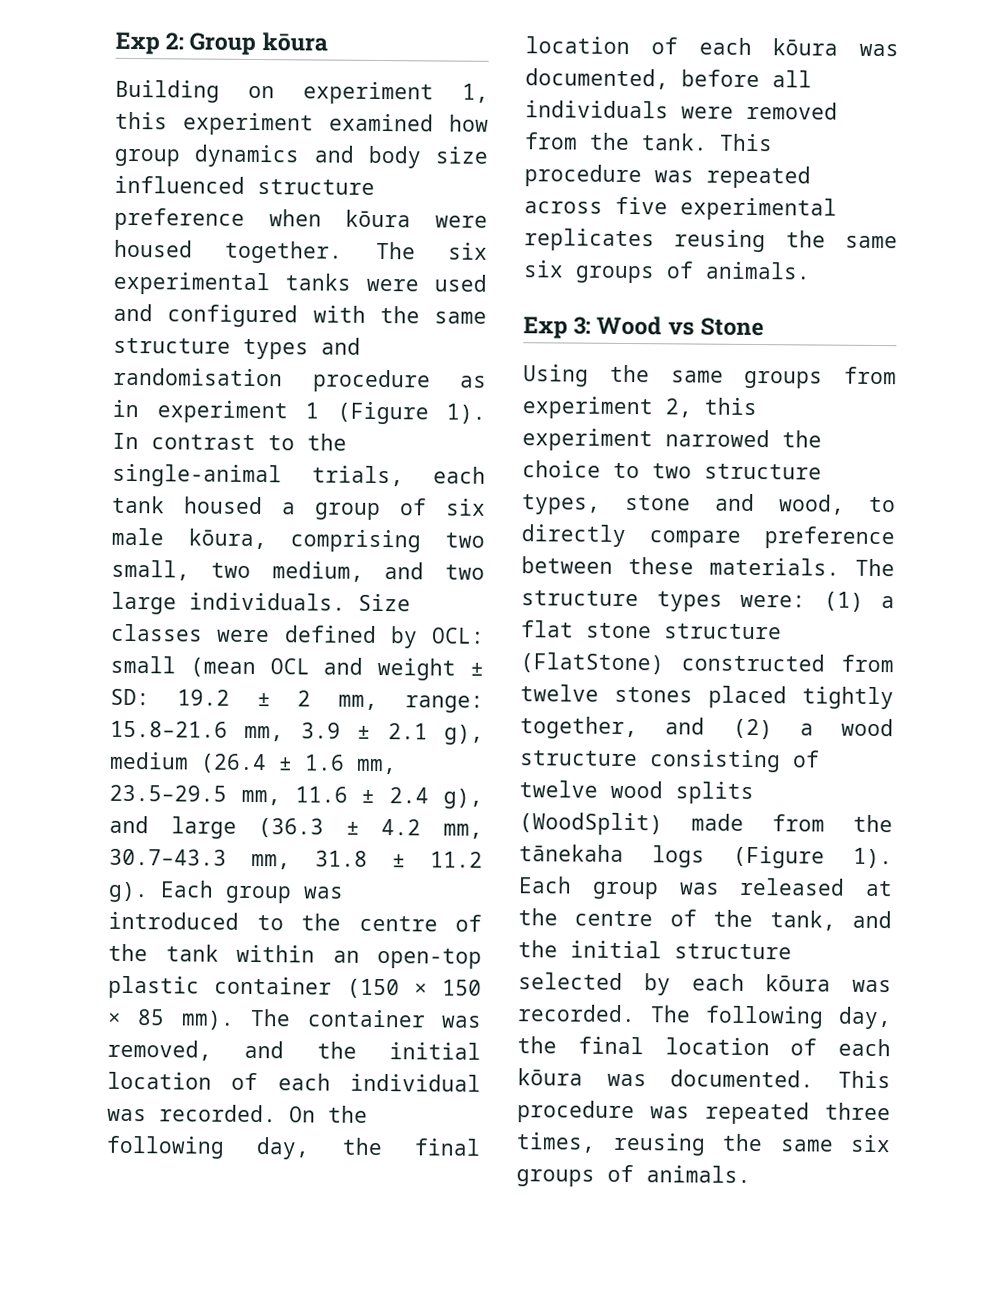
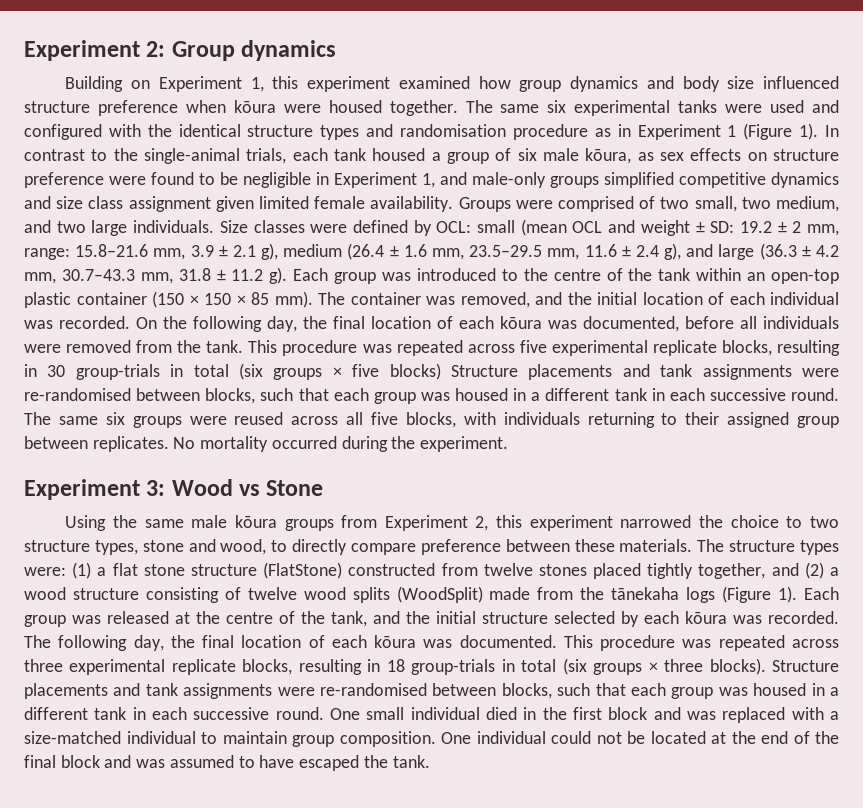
- Exp 2: Group kōura
+ Experiment 2: Group dynamics
- Building on experiment 1, this experiment examined how group dynamics and body size influenced structure preference when kōura were housed together.
+ Building on Experiment 1, this experiment examined how group dynamics and body size influenced structure preference when kōura were housed together.
- The six experimental tanks were used and configured with the same structure types and randomisation procedure as in experiment 1 (Figure 1).
+ The same six experimental tanks were used and configured with the identical structure types and randomisation procedure as in Experiment 1 (Figure 1).
- In contrast to the single-animal trials, each tank housed a group of six male kōura, comprising two small, two medium, and two large individuals.
+ In contrast to the single-animal trials, each tank housed a group of six male kōura, as sex effects on structure preference were found to be negligible in Experiment 1, and male-only groups simplified competitive dynamics and size class assignment given limited female availability. Groups were comprised of two small, two medium, and two large individuals.
- This procedure was repeated across five experimental replicates reusing the same six groups of animals.
- Exp 3: Wood vs Stone
+ This procedure was repeated across five experimental replicate blocks, resulting in 30 group-trials in total (six groups × five blocks) Structure placements and tank assignments were re-randomised between blocks, such that each group was housed in a different tank in each successive round. The same six groups were reused across all five blocks, with individuals returning to their assigned group between replicates. No mortality occurred during the experiment.
+ Experiment 3: Wood vs Stone
- Using the same groups from experiment 2, this experiment narrowed the choice to two structure types, stone and wood, to directly compare preference between these materials.
+ Using the same male kōura groups from Experiment 2, this experiment narrowed the choice to two structure types, stone and wood, to directly compare preference between these materials.
- This procedure was repeated three times, reusing the same six groups of animals.
+ This procedure was repeated across three experimental replicate blocks, resulting in 18 group-trials in total (six groups × three blocks). Structure placements and tank assignments were re-randomised between blocks, such that each group was housed in a different tank in each successive round. One small individual died in the first block and was replaced with a size-matched individual to maintain group composition. One individual could not be located at the end of the final block and was assumed to have escaped the tank.

